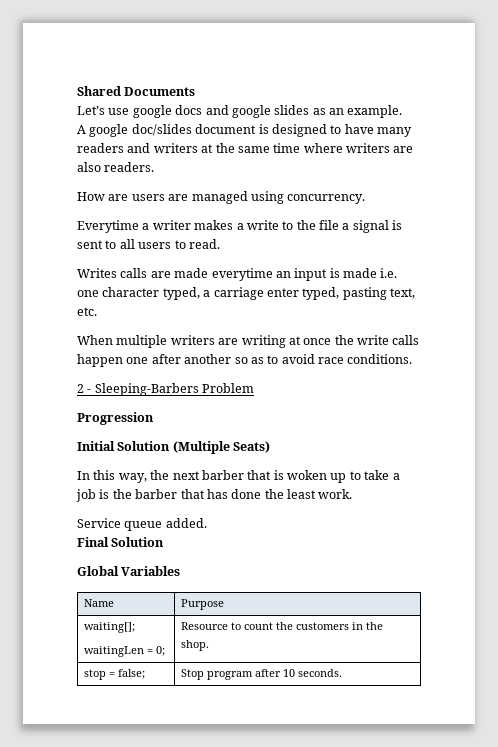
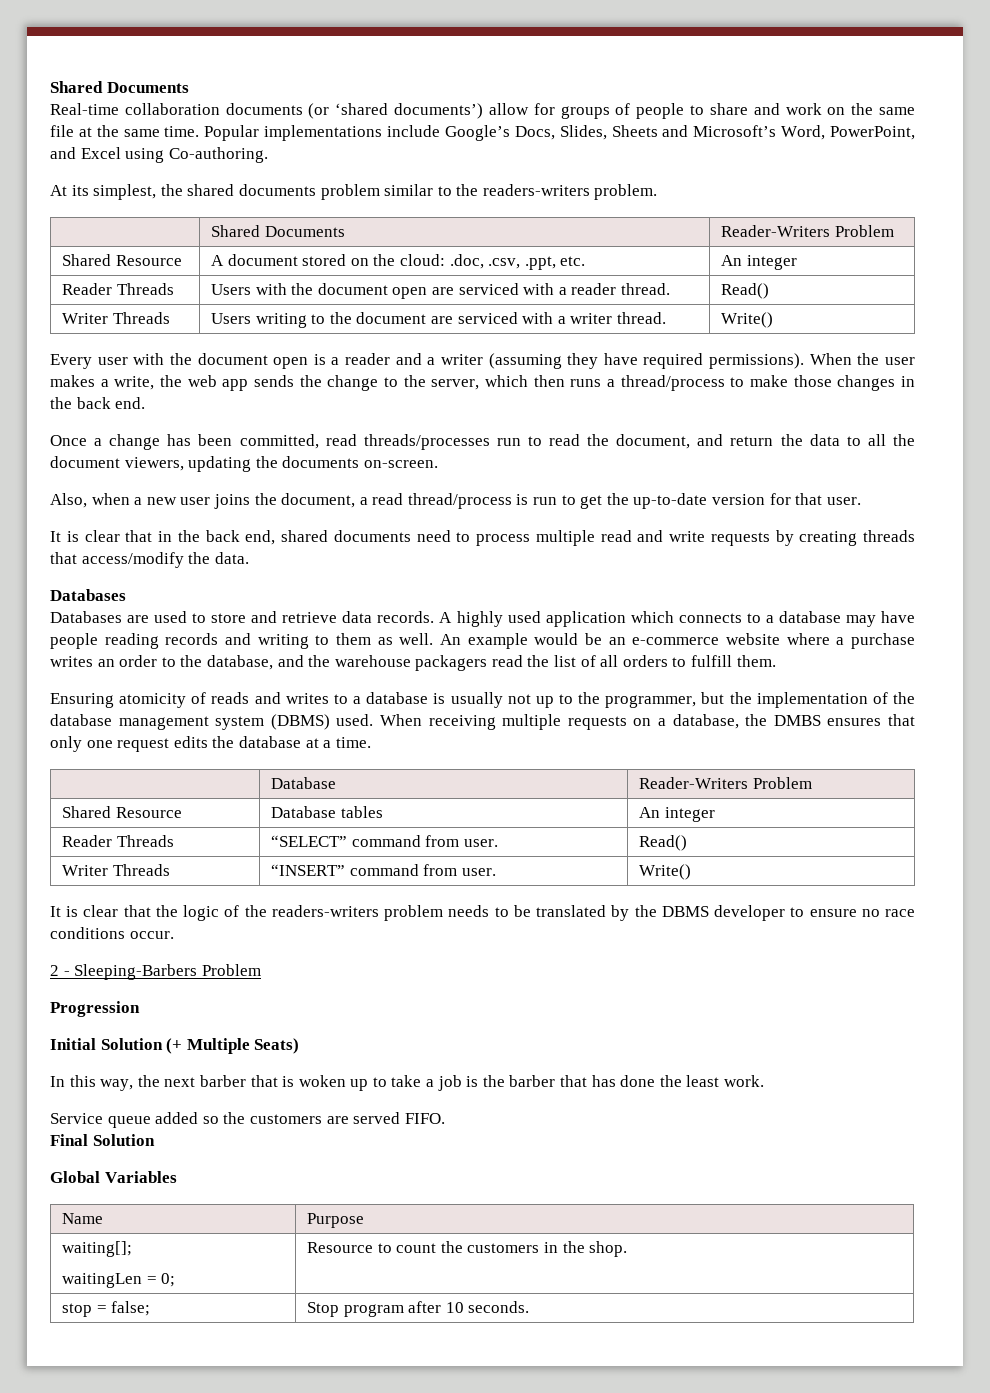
- Let’s use google docs and google slides as an example.
- A google doc/slides document is designed to have many readers and writers at the same time where writers are also readers.
- How are users are managed using concurrency.
- Everytime a writer makes a write to the file a signal is sent to all users to read.
- Writes calls are made everytime an input is made i.e. one character typed, a carriage enter typed, pasting text, etc.
- When multiple writers are writing at once the write calls happen one after another so as to avoid race conditions.
+ Real-time collaboration documents (or ‘shared documents’) allow for groups of people to share and work on the same file at the same time. Popular implementations include Google’s Docs, Slides, Sheets and Microsoft’s Word, PowerPoint, and Excel using Co-authoring.
+ At its simplest, the shared documents problem similar to the readers-writers problem.
+ | Shared Documents | Reader-Writers Problem
+ Shared Resource | A document stored on the cloud: .doc, .csv, .ppt, etc. | An integer
+ Reader Threads | Users with the document open are serviced with a reader thread. | Read()
+ Writer Threads | Users writing to the document are serviced with a writer thread. | Write()
+ Every user with the document open is a reader and a writer (assuming they have required permissions). When the user makes a write, the web app sends the change to the server, which then runs a thread/process to make those changes in the back end.
+ Once a change has been committed, read threads/processes run to read the document, and return the data to all the document viewers, updating the documents on-screen.
+ Also, when a new user joins the document, a read thread/process is run to get the up-to-date version for that user.
+ It is clear that in the back end, shared documents need to process multiple read and write requests by creating threads that access/modify the data.
+ Databases
+ Databases are used to store and retrieve data records. A highly used application which connects to a database may have people reading records and writing to them as well. An example would be an e-commerce website where a purchase writes an order to the database, and the warehouse packagers read the list of all orders to fulfill them.
+ Ensuring atomicity of reads and writes to a database is usually not up to the programmer, but the implementation of the database management system (DBMS) used. When receiving multiple requests on a database, the DMBS ensures that only one request edits the database at a time.
+ | Database | Reader-Writers Problem
+ Shared Resource | Database tables | An integer
+ Reader Threads | “SELECT” command from user. | Read()
+ Writer Threads | “INSERT” command from user. | Write()
+ It is clear that the logic of the readers-writers problem needs to be translated by the DBMS developer to ensure no race conditions occur.
- Initial Solution (Multiple Seats)
+ Initial Solution (+ Multiple Seats)
- Service queue added.
+ Service queue added so the customers are served FIFO.

